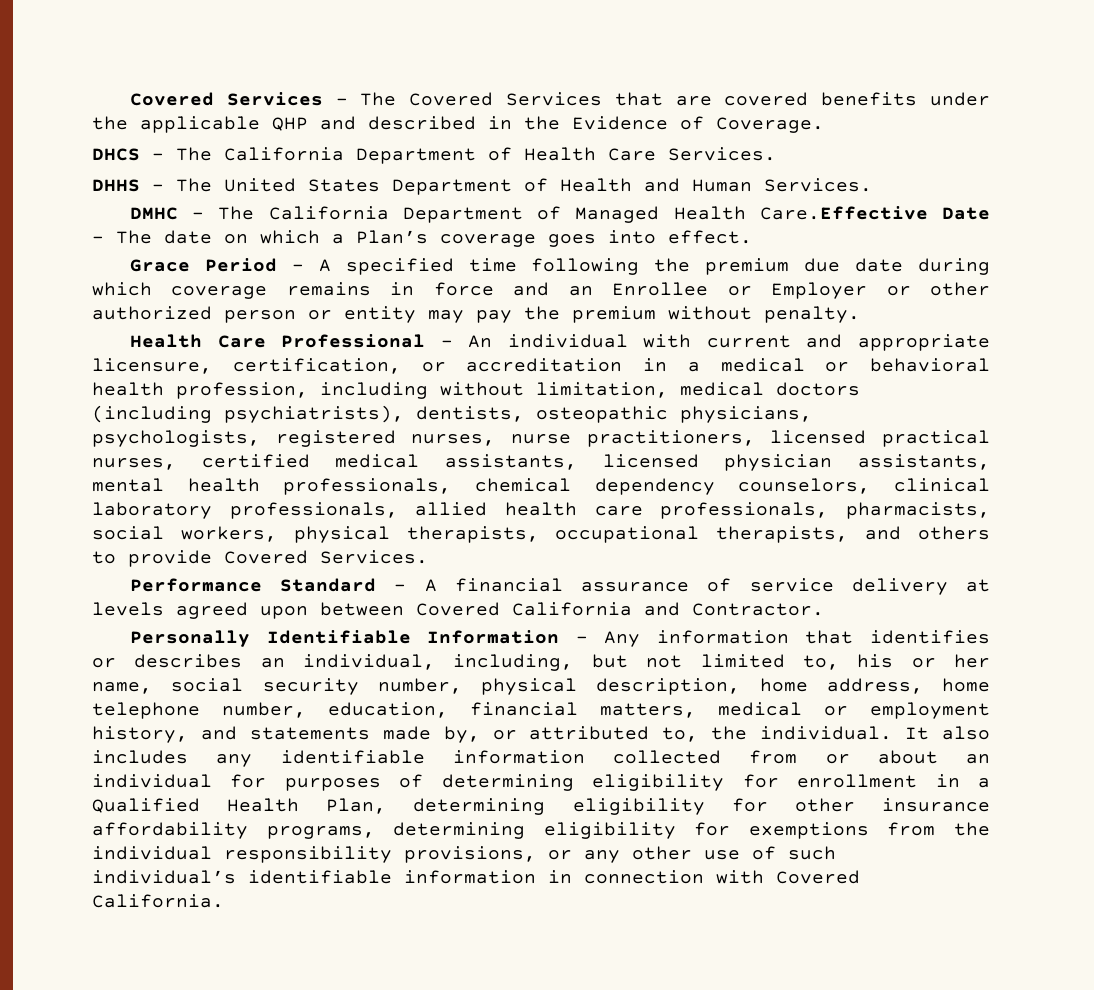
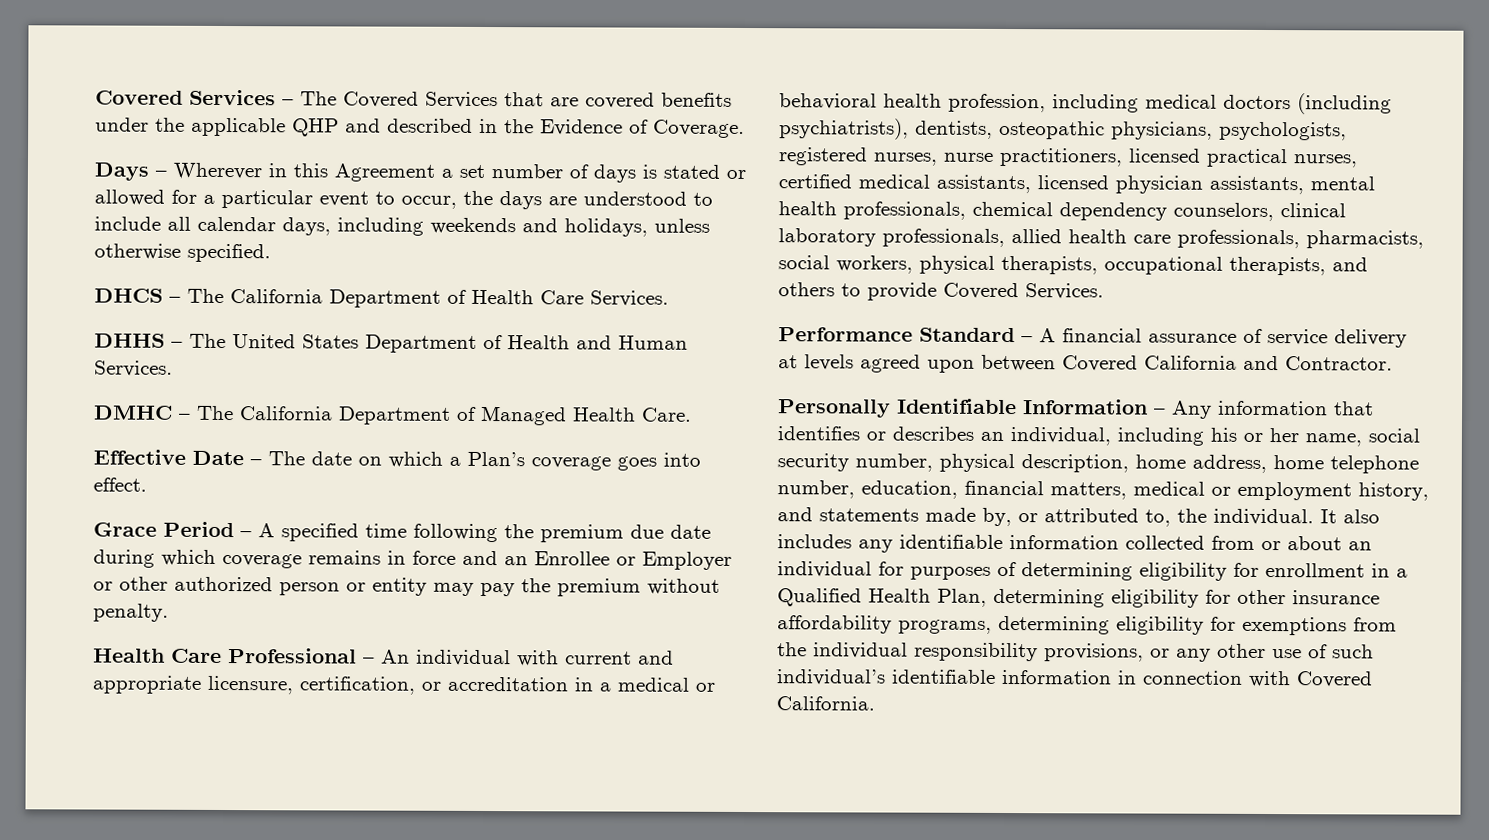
+ Days – Wherever in this Agreement a set number of days is stated or allowed for a particular event to occur, the days are understood to include all calendar days, including weekends and holidays, unless otherwise specified.
- DMHC – The California Department of Managed Health Care.Effective Date – The date on which a Plan’s coverage goes into effect.
+ DMHC – The California Department of Managed Health Care.
+ Effective Date – The date on which a Plan’s coverage goes into effect.
- Health Care Professional – An individual with current and appropriate licensure, certification, or accreditation in a medical or behavioral health profession, including without limitation, medical doctors (including psychiatrists), dentists, osteopathic physicians, psychologists, registered nurses, nurse practitioners, licensed practical nurses, certified medical assistants, licensed physician assistants, mental health professionals, chemical dependency counselors, clinical laboratory professionals, allied health care professionals, pharmacists, social workers, physical therapists, occupational therapists, and others to provide Covered Services.
+ Health Care Professional – An individual with current and appropriate licensure, certification, or accreditation in a medical or behavioral health profession, including medical doctors (including psychiatrists), dentists, osteopathic physicians, psychologists, registered nurses, nurse practitioners, licensed practical nurses, certified medical assistants, licensed physician assistants, mental health professionals, chemical dependency counselors, clinical laboratory professionals, allied health care professionals, pharmacists, social workers, physical therapists, occupational therapists, and others to provide Covered Services.
- Personally Identifiable Information – Any information that identifies or describes an individual, including, but not limited to, his or her name, social security number, physical description, home address, home telephone number, education, financial matters, medical or employment history, and statements made by, or attributed to, the individual.
+ Personally Identifiable Information – Any information that identifies or describes an individual, including his or her name, social security number, physical description, home address, home telephone number, education, financial matters, medical or employment history, and statements made by, or attributed to, the individual.

